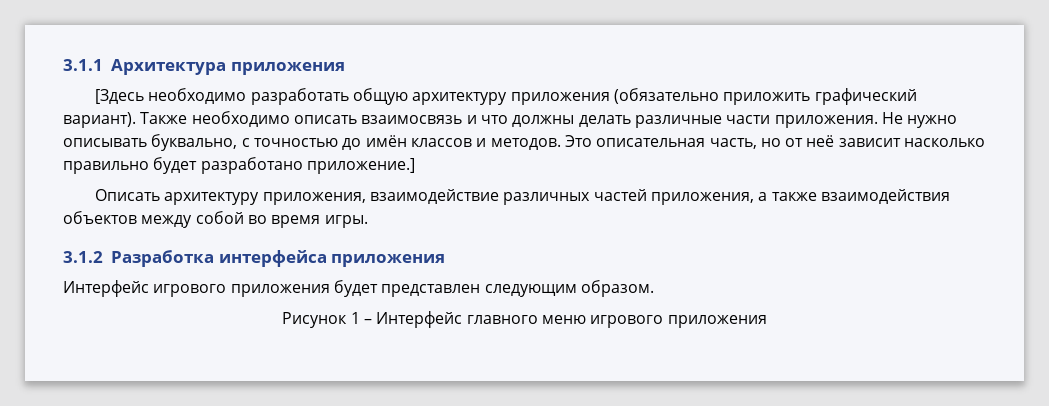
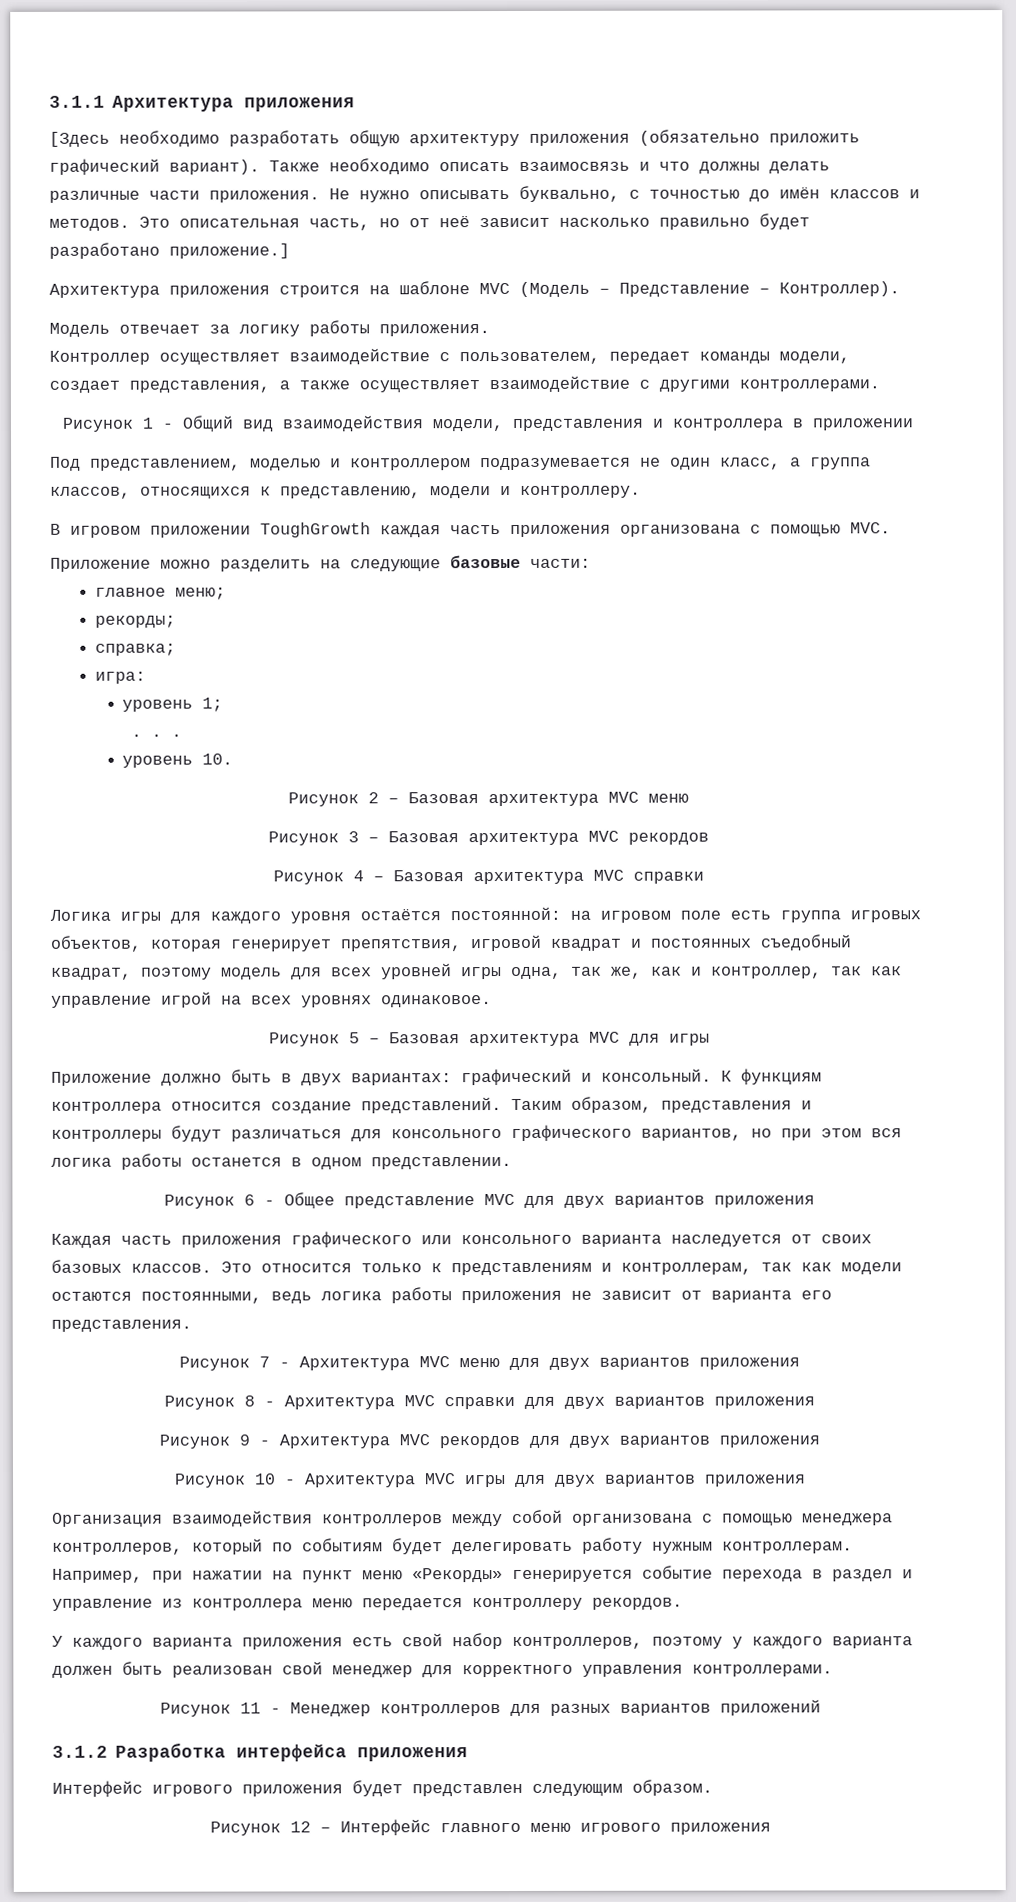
- Описать архитектуру приложения, взаимодействие различных частей приложения, а также взаимодействия объектов между собой во время игры.
+ Архитектура приложения строится на шаблоне MVC (Модель – Представление – Контроллер).
+ Модель отвечает за логику работы приложения.
+ Контроллер осуществляет взаимодействие с пользователем, передает команды модели, создает представления, а также осуществляет взаимодействие с другими контроллерами.
+ Рисунок 1 - Общий вид взаимодействия модели, представления и контроллера в приложении
+ Под представлением, моделью и контроллером подразумевается не один класс, а группа классов, относящихся к представлению, модели и контроллеру.
+ В игровом приложении ToughGrowth каждая часть приложения организована с помощью MVC.
+ Приложение можно разделить на следующие базовые части:
+ главное меню;
+ рекорды;
+ справка;
+ игра:
+ уровень 1;
+ . . .
+ уровень 10.
+ Рисунок 2 – Базовая архитектура MVC меню
+ Рисунок 3 – Базовая архитектура MVC рекордов
+ Рисунок 4 – Базовая архитектура MVC справки
+ Логика игры для каждого уровня остаётся постоянной: на игровом поле есть группа игровых объектов, которая генерирует препятствия, игровой квадрат и постоянных съедобный квадрат, поэтому модель для всех уровней игры одна, так же, как и контроллер, так как управление игрой на всех уровнях одинаковое.
+ Рисунок 5 – Базовая архитектура MVC для игры
+ Приложение должно быть в двух вариантах: графический и консольный. К функциям контроллера относится создание представлений. Таким образом, представления и контроллеры будут различаться для консольного графического вариантов, но при этом вся логика работы останется в одном представлении.
+ Рисунок 6 - Общее представление MVC для двух вариантов приложения
+ Каждая часть приложения графического или консольного варианта наследуется от своих базовых классов. Это относится только к представлениям и контроллерам, так как модели остаются постоянными, ведь логика работы приложения не зависит от варианта его представления.
+ Рисунок 7 - Архитектура MVC меню для двух вариантов приложения
+ Рисунок 8 - Архитектура MVC справки для двух вариантов приложения
+ Рисунок 9 - Архитектура MVC рекордов для двух вариантов приложения
+ Рисунок 10 - Архитектура MVC игры для двух вариантов приложения
+ Организация взаимодействия контроллеров между собой организована с помощью менеджера контроллеров, который по событиям будет делегировать работу нужным контроллерам. Например, при нажатии на пункт меню «Рекорды» генерируется событие перехода в раздел и управление из контроллера меню передается контроллеру рекордов.
+ У каждого варианта приложения есть свой набор контроллеров, поэтому у каждого варианта должен быть реализован свой менеджер для корректного управления контроллерами.
+ Рисунок 11 - Менеджер контроллеров для разных вариантов приложений
- Рисунок 1 – Интерфейс главного меню игрового приложения
+ Рисунок 12 – Интерфейс главного меню игрового приложения

